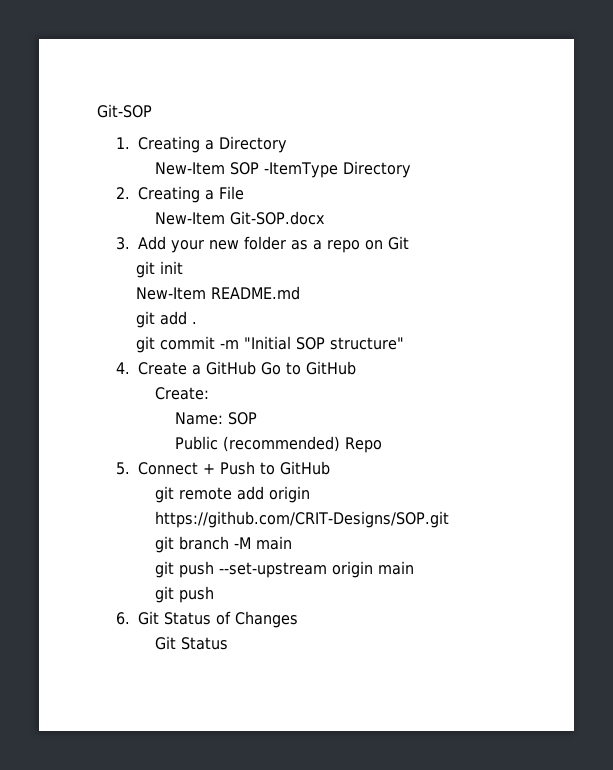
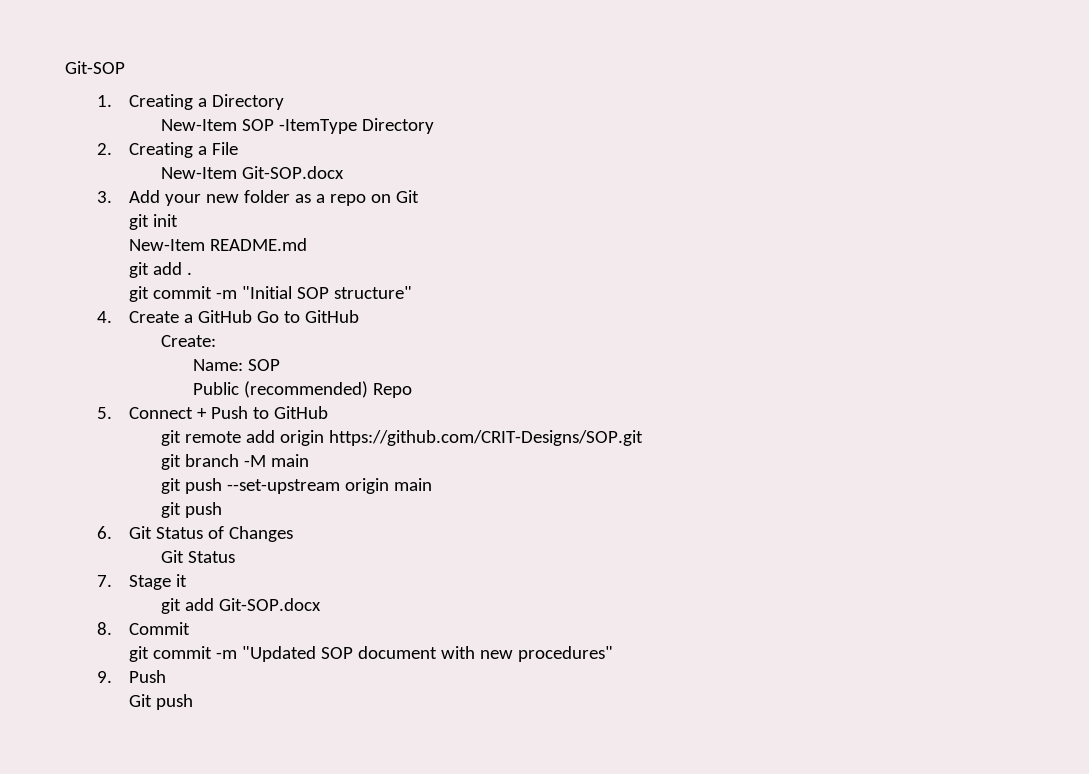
+ 7. Stage it
+ git add Git-SOP.docx
+ 8. Commit
+ git commit -m "Updated SOP document with new procedures"
+ 9. Push
+ Git push

